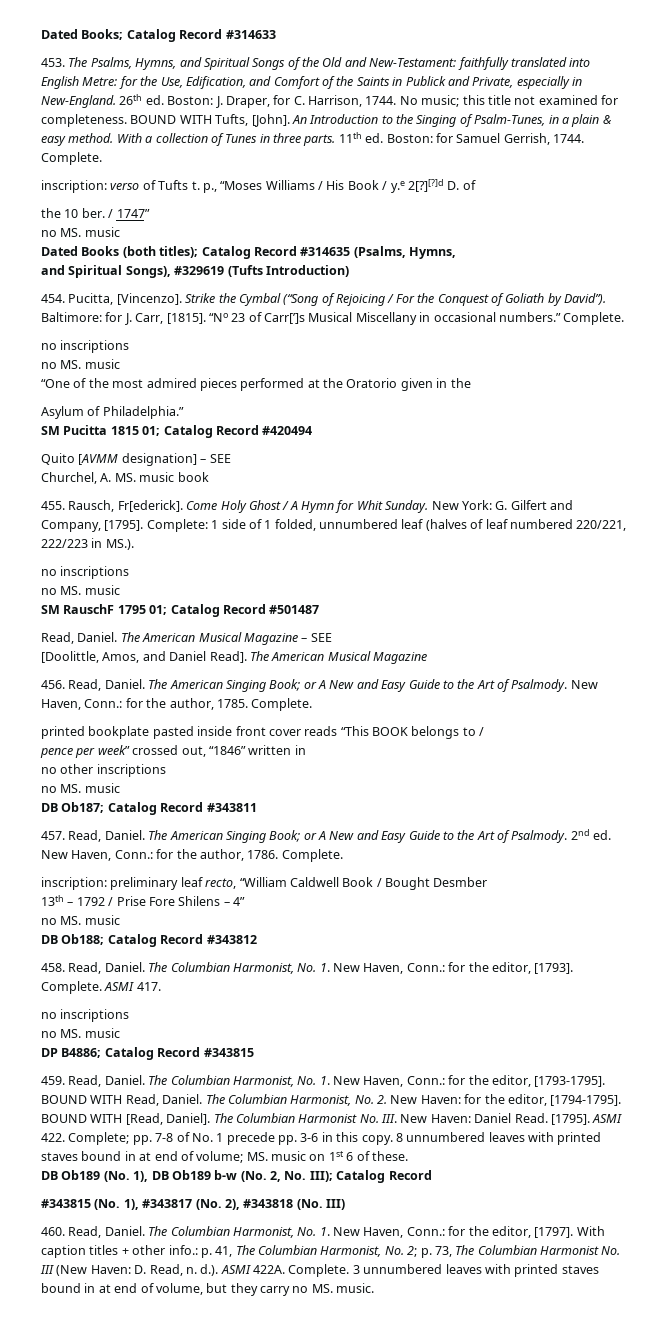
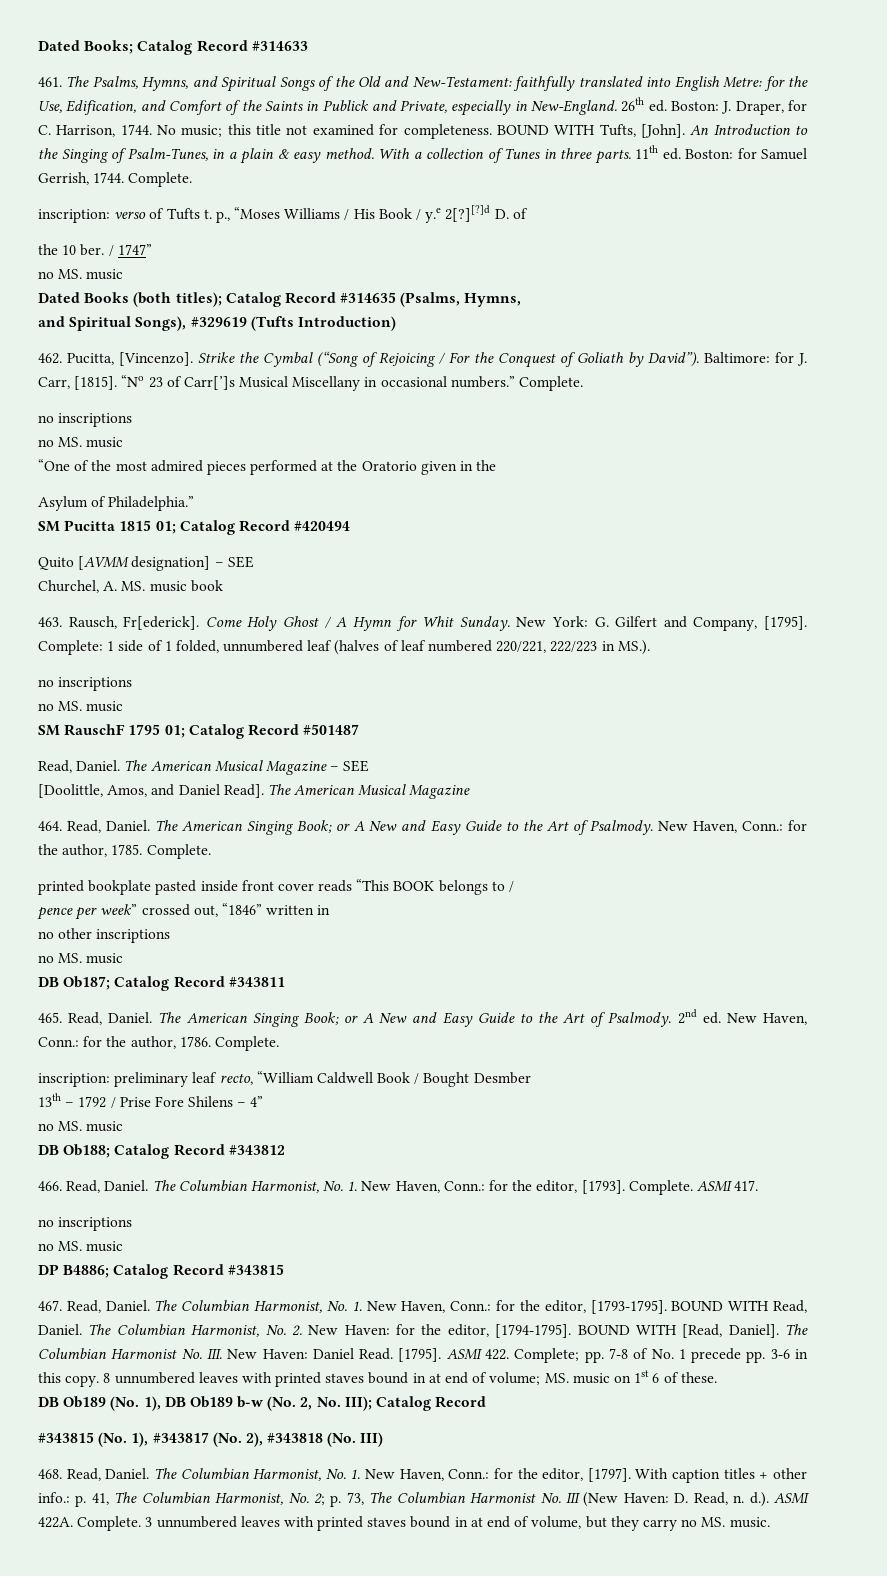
- 453. The Psalms, Hymns, and Spiritual Songs of the Old and New-Testament: faithfully translated into English Metre: for the Use, Edification, and Comfort of the Saints in Publick and Private, especially in New-England.
+ 461. The Psalms, Hymns, and Spiritual Songs of the Old and New-Testament: faithfully translated into English Metre: for the Use, Edification, and Comfort of the Saints in Publick and Private, especially in New-England.
- 454. Pucitta, [Vincenzo].
+ 462. Pucitta, [Vincenzo].
- 455. Rausch, Fr[ederick].
+ 463. Rausch, Fr[ederick].
- 456. Read, Daniel.
+ 464. Read, Daniel.
- 457. Read, Daniel.
+ 465. Read, Daniel.
- 458. Read, Daniel.
+ 466. Read, Daniel.
- 459. Read, Daniel.
+ 467. Read, Daniel.
- 460. Read, Daniel.
+ 468. Read, Daniel.

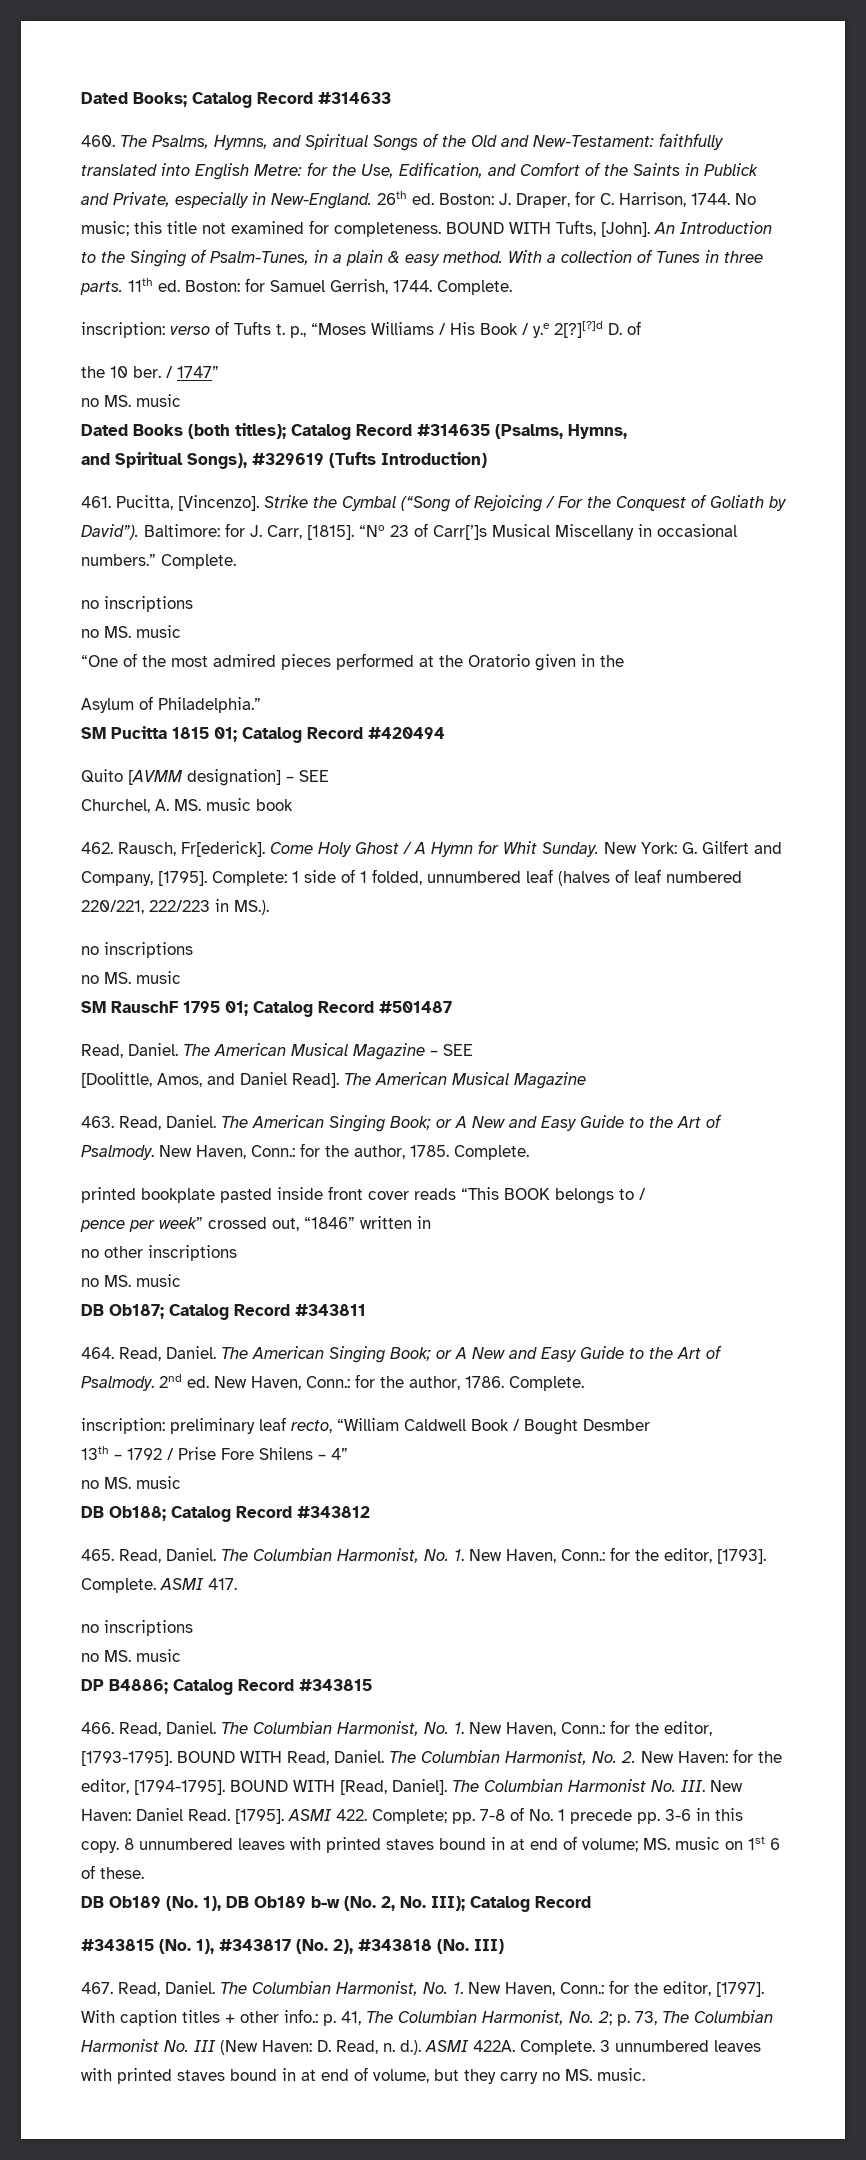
- 461. The Psalms, Hymns, and Spiritual Songs of the Old and New-Testament: faithfully translated into English Metre: for the Use, Edification, and Comfort of the Saints in Publick and Private, especially in New-England.
+ 460. The Psalms, Hymns, and Spiritual Songs of the Old and New-Testament: faithfully translated into English Metre: for the Use, Edification, and Comfort of the Saints in Publick and Private, especially in New-England.
- 462. Pucitta, [Vincenzo].
+ 461. Pucitta, [Vincenzo].
- 463. Rausch, Fr[ederick].
+ 462. Rausch, Fr[ederick].
- 464. Read, Daniel.
+ 463. Read, Daniel.
- 465. Read, Daniel.
+ 464. Read, Daniel.
- 466. Read, Daniel.
+ 465. Read, Daniel.
- 467. Read, Daniel.
+ 466. Read, Daniel.
- 468. Read, Daniel.
+ 467. Read, Daniel.

